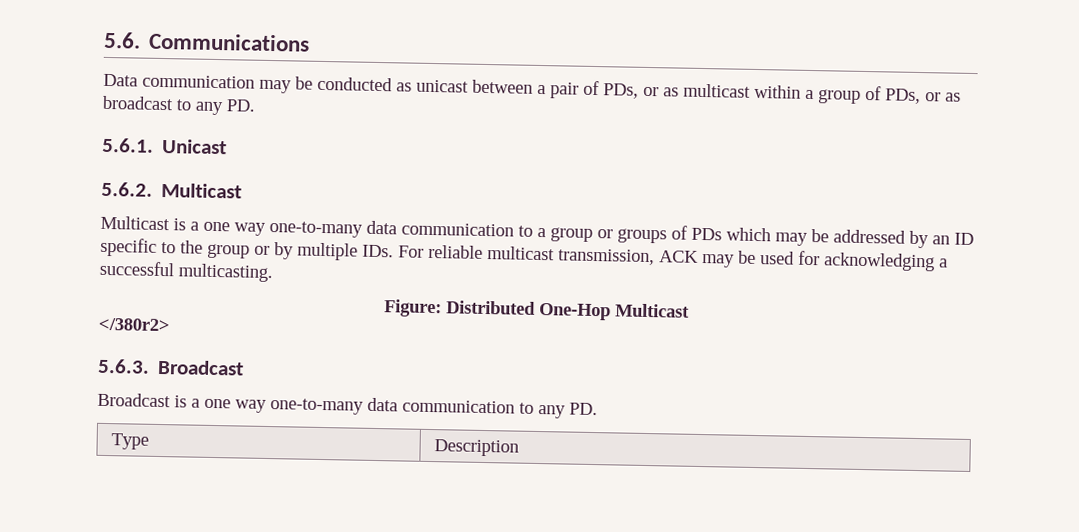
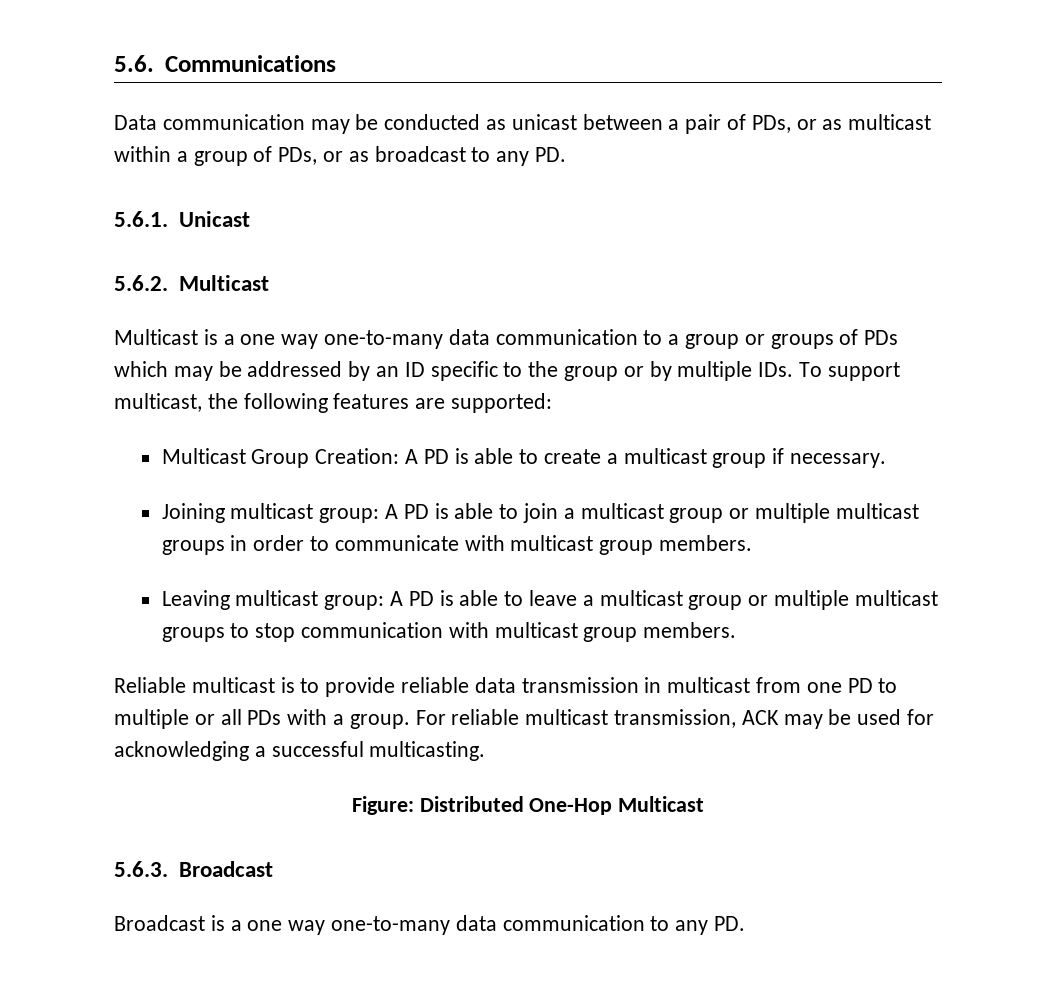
- Multicast is a one way one-to-many data communication to a group or groups of PDs which may be addressed by an ID specific to the group or by multiple IDs. For reliable multicast transmission, ACK may be used for acknowledging a successful multicasting.
+ Multicast is a one way one-to-many data communication to a group or groups of PDs which may be addressed by an ID specific to the group or by multiple IDs. To support multicast, the following features are supported:
+ Multicast Group Creation: A PD is able to create a multicast group if necessary.
+ Joining multicast group: A PD is able to join a multicast group or multiple multicast groups in order to communicate with multicast group members.
+ Leaving multicast group: A PD is able to leave a multicast group or multiple multicast groups to stop communication with multicast group members.
+ Reliable multicast is to provide reliable data transmission in multicast from one PD to multiple or all PDs with a group. For reliable multicast transmission, ACK may be used for acknowledging a successful multicasting.
- </380r2>
- Type | Description

